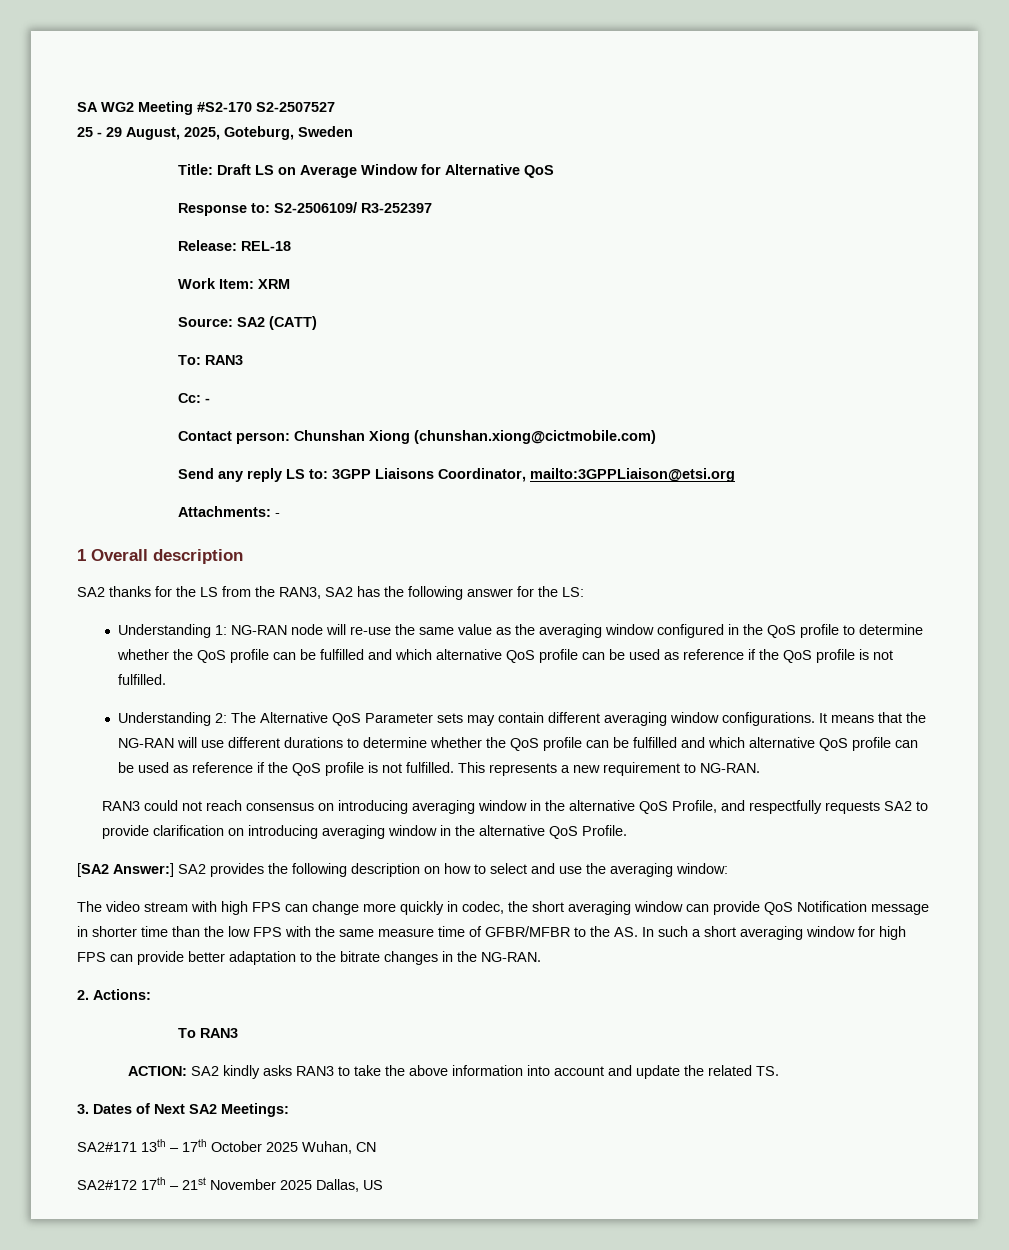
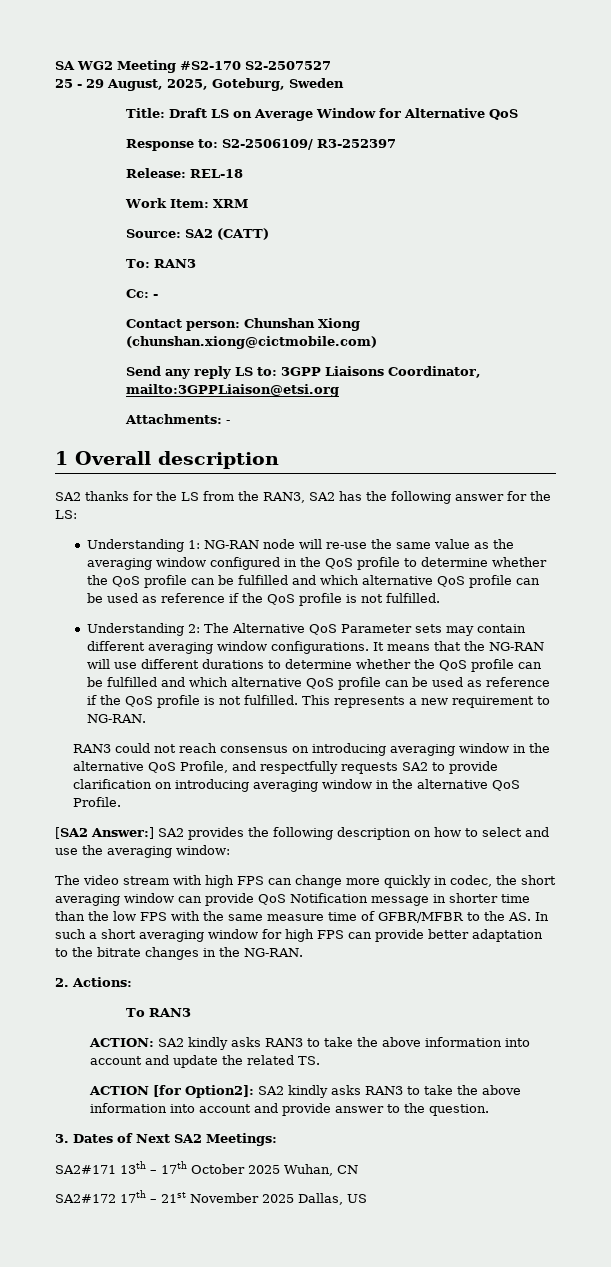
+ ACTION [for Option2]: SA2 kindly asks RAN3 to take the above information into account and provide answer to the question.

